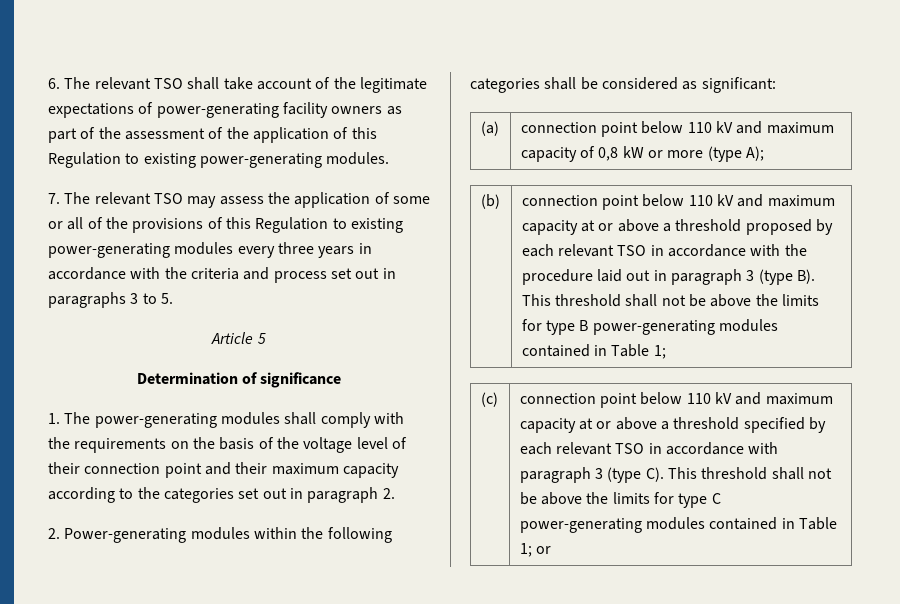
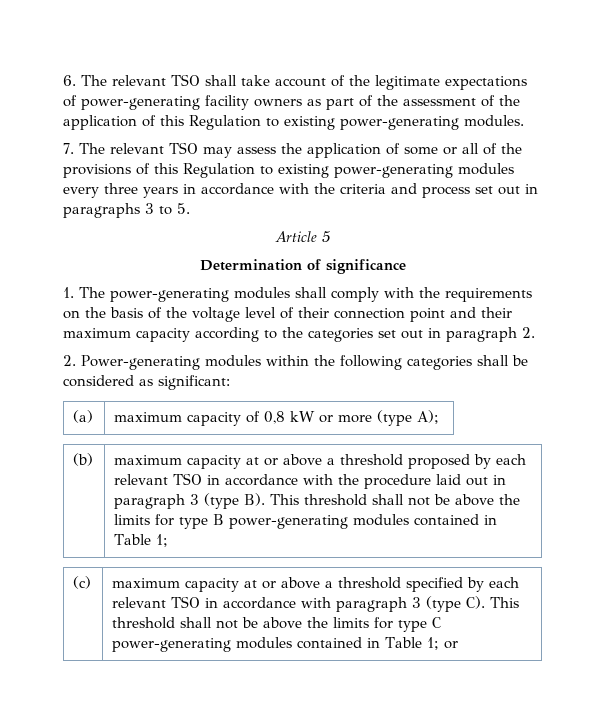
- (a) | connection point below 110 kV and maximum capacity of 0,8 kW or more (type A);
+ (a) | maximum capacity of 0,8 kW or more (type A);
- connection point below 110 kV and maximum capacity at or above a threshold proposed by each relevant TSO in accordance with the procedure laid out in paragraph 3 (type B). This threshold shall not be above the limits for type B power-generating modules contained in Table 1;
+ maximum capacity at or above a threshold proposed by each relevant TSO in accordance with the procedure laid out in paragraph 3 (type B). This threshold shall not be above the limits for type B power-generating modules contained in Table 1;
- connection point below 110 kV and maximum capacity at or above a threshold specified by each relevant TSO in accordance with paragraph 3 (type C). This threshold shall not be above the limits for type C power-generating modules contained in Table 1; or
+ maximum capacity at or above a threshold specified by each relevant TSO in accordance with paragraph 3 (type C). This threshold shall not be above the limits for type C power-generating modules contained in Table 1; or

